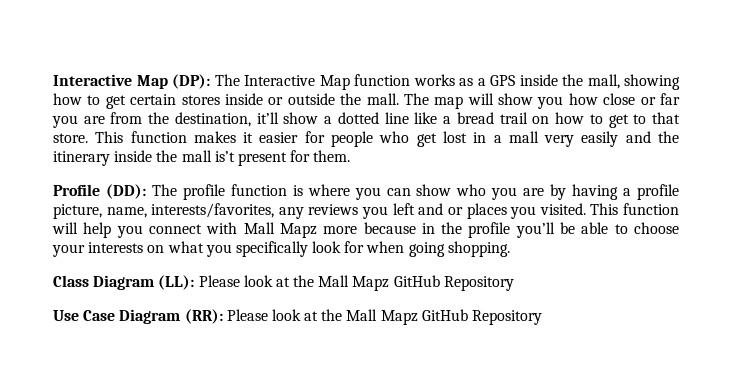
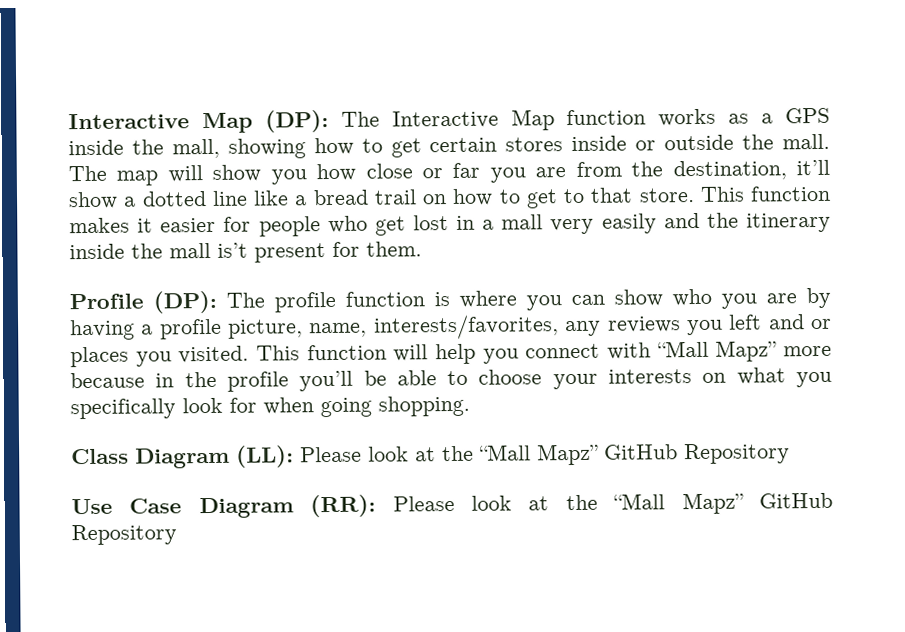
- Profile (DD): The profile function is where you can show who you are by having a profile picture, name, interests/favorites, any reviews you left and or places you visited.
+ Profile (DP): The profile function is where you can show who you are by having a profile picture, name, interests/favorites, any reviews you left and or places you visited.
- This function will help you connect with Mall Mapz more because in the profile you’ll be able to choose your interests on what you specifically look for when going shopping.
+ This function will help you connect with “Mall Mapz” more because in the profile you’ll be able to choose your interests on what you specifically look for when going shopping.
- Class Diagram (LL): Please look at the Mall Mapz GitHub Repository
+ Class Diagram (LL): Please look at the “Mall Mapz” GitHub Repository
- Use Case Diagram (RR): Please look at the Mall Mapz GitHub Repository
+ Use Case Diagram (RR): Please look at the “Mall Mapz” GitHub Repository

